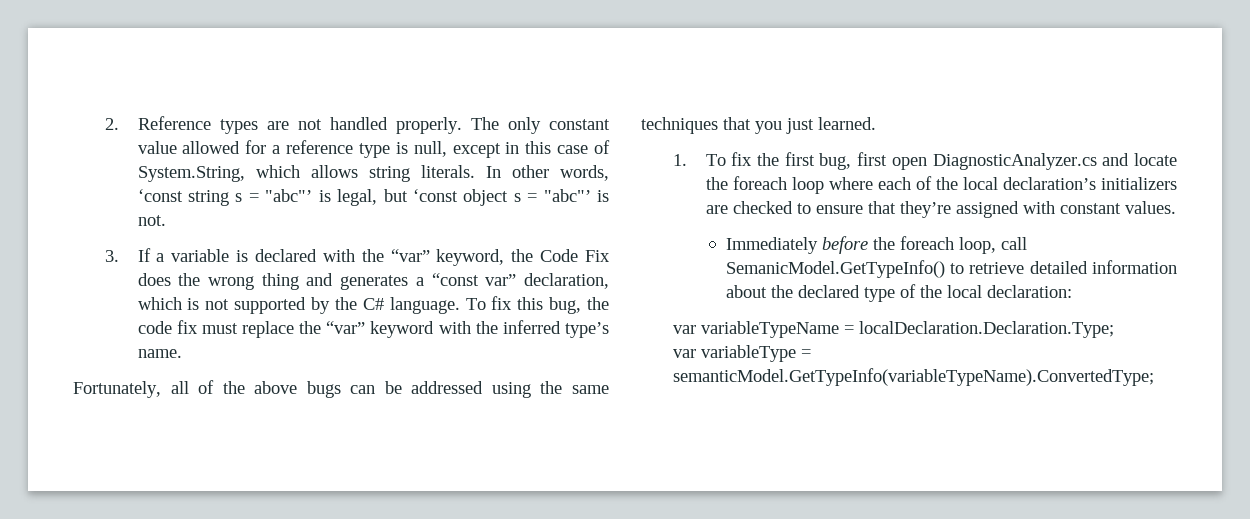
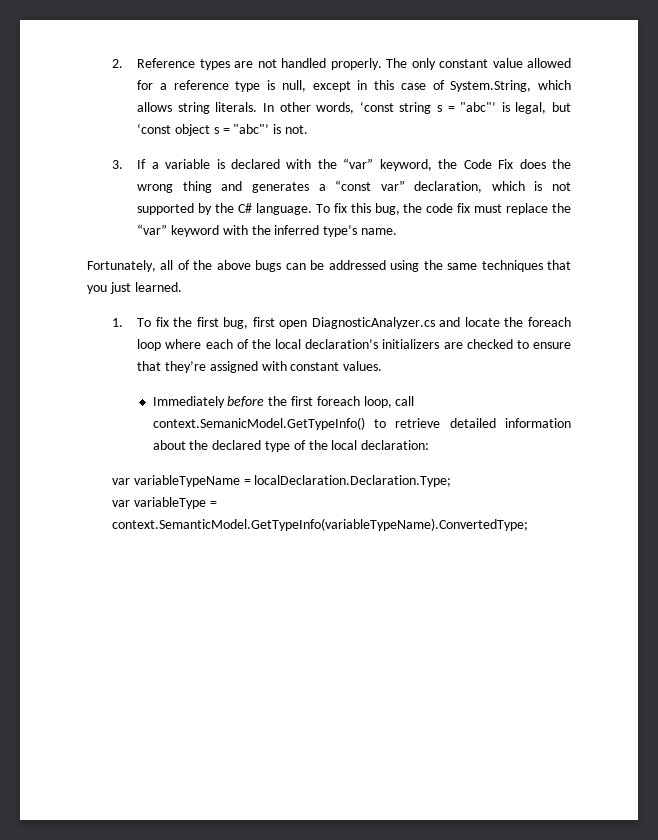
- Immediately before the foreach loop, call SemanicModel.GetTypeInfo() to retrieve detailed information about the declared type of the local declaration:
+ Immediately before the first foreach loop, call context.SemanicModel.GetTypeInfo() to retrieve detailed information about the declared type of the local declaration:
- var variableType = semanticModel.GetTypeInfo(variableTypeName).ConvertedType;
+ var variableType = context.SemanticModel.GetTypeInfo(variableTypeName).ConvertedType;

